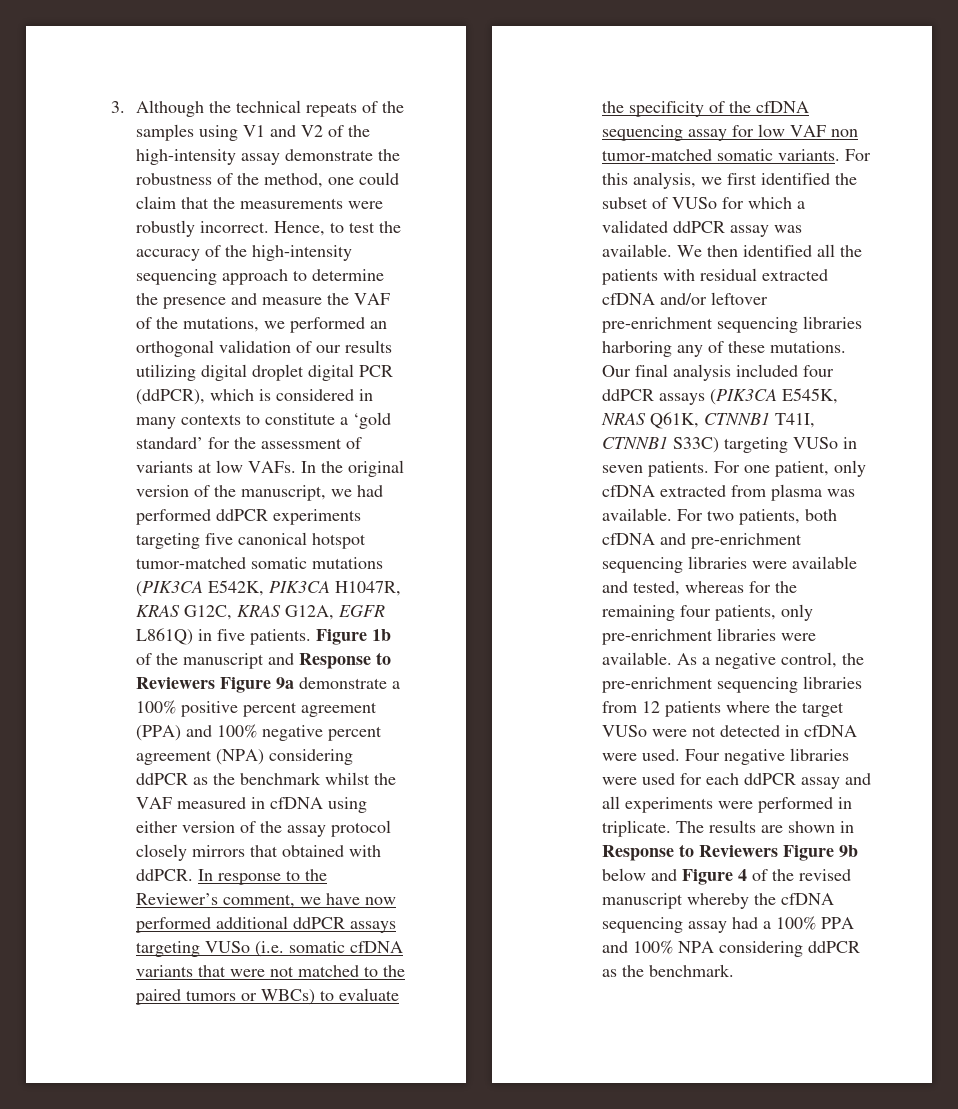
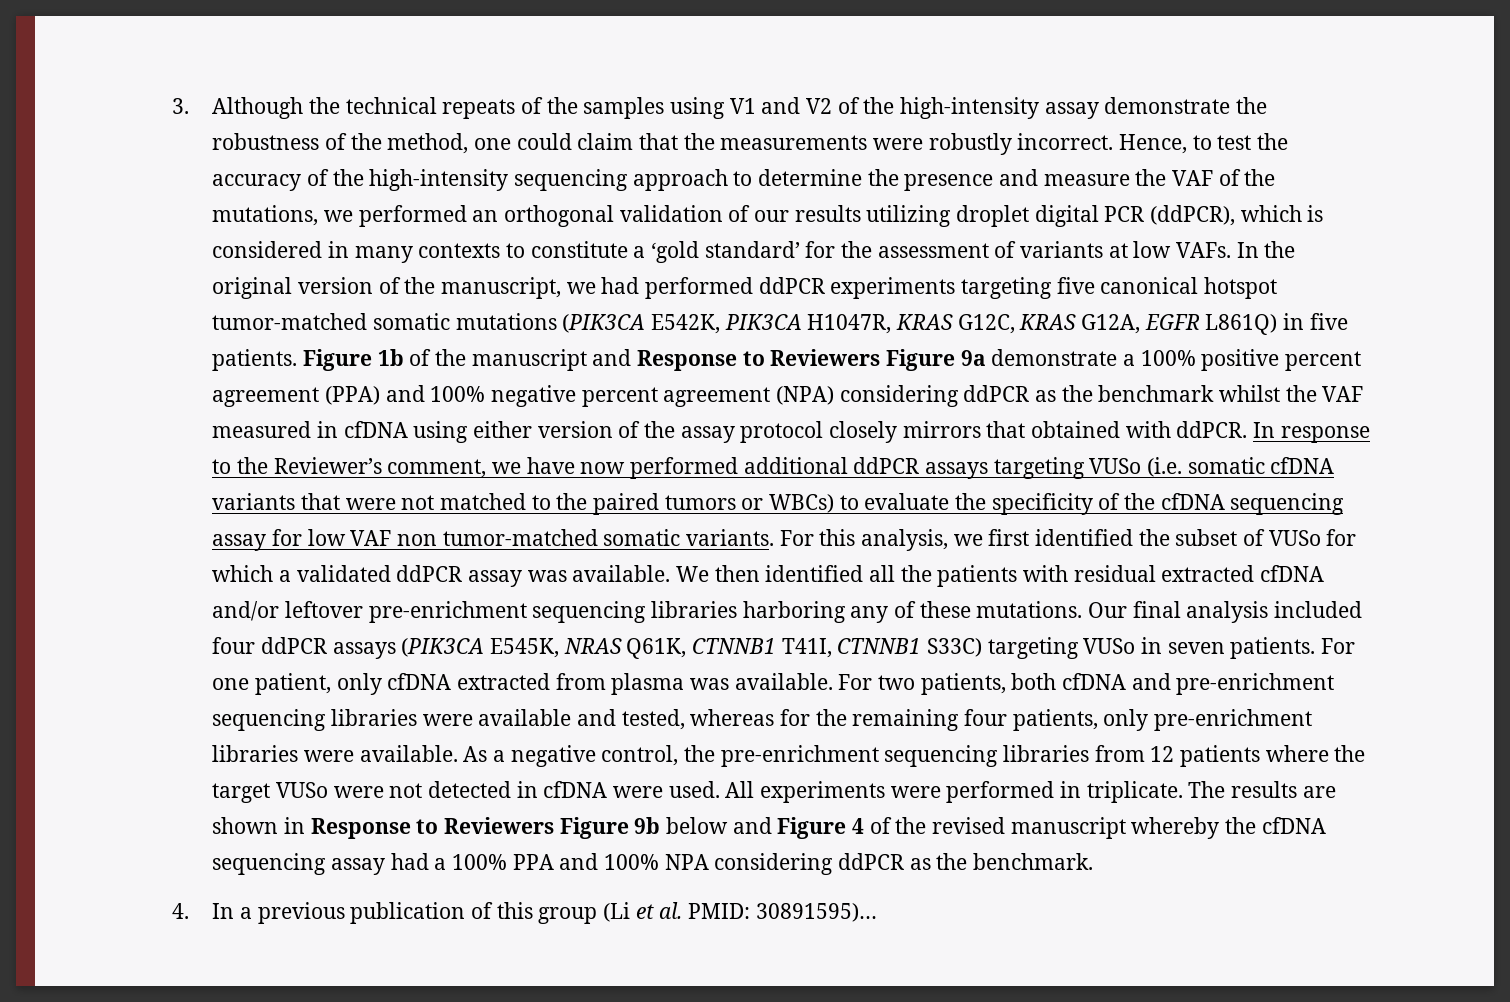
- Hence, to test the accuracy of the high-intensity sequencing approach to determine the presence and measure the VAF of the mutations, we performed an orthogonal validation of our results utilizing digital droplet digital PCR (ddPCR), which is considered in many contexts to constitute a ‘gold standard’ for the assessment of variants at low VAFs.
+ Hence, to test the accuracy of the high-intensity sequencing approach to determine the presence and measure the VAF of the mutations, we performed an orthogonal validation of our results utilizing droplet digital PCR (ddPCR), which is considered in many contexts to constitute a ‘gold standard’ for the assessment of variants at low VAFs.
- Four negative libraries were used for each ddPCR assay and all experiments were performed in triplicate.
+ All experiments were performed in triplicate.
+ 4. In a previous publication of this group (Li et al. PMID: 30891595)…

